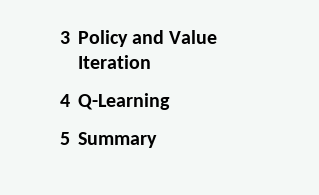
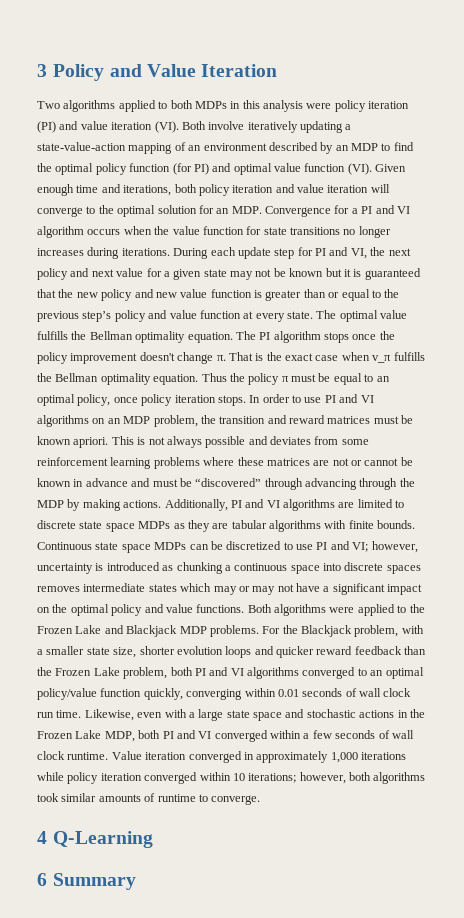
+ Two algorithms applied to both MDPs in this analysis were policy iteration (PI) and value iteration (VI). Both involve iteratively updating a state-value-action mapping of an environment described by an MDP to find the optimal policy function (for PI) and optimal value function (VI). Given enough time and iterations, both policy iteration and value iteration will converge to the optimal solution for an MDP. Convergence for a PI and VI algorithm occurs when the value function for state transitions no longer increases during iterations. During each update step for PI and VI, the next policy and next value for a given state may not be known but it is guaranteed that the new policy and new value function is greater than or equal to the previous step’s policy and value function at every state. The optimal value fulfills the Bellman optimality equation. The PI algorithm stops once the policy improvement doesn't change π. That is the exact case when v_π fulfills the Bellman optimality equation. Thus the policy π must be equal to an optimal policy, once policy iteration stops. In order to use PI and VI algorithms on an MDP problem, the transition and reward matrices must be known apriori. This is not always possible and deviates from some reinforcement learning problems where these matrices are not or cannot be known in advance and must be “discovered” through advancing through the MDP by making actions. Additionally, PI and VI algorithms are limited to discrete state space MDPs as they are tabular algorithms with finite bounds. Continuous state space MDPs can be discretized to use PI and VI; however, uncertainty is introduced as chunking a continuous space into discrete spaces removes intermediate states which may or may not have a significant impact on the optimal policy and value functions. Both algorithms were applied to the Frozen Lake and Blackjack MDP problems. For the Blackjack problem, with a smaller state size, shorter evolution loops and quicker reward feedback than the Frozen Lake problem, both PI and VI algorithms converged to an optimal policy/value function quickly, converging within 0.01 seconds of wall clock run time. Likewise, even with a large state space and stochastic actions in the Frozen Lake MDP, both PI and VI converged within a few seconds of wall clock runtime. Value iteration converged in approximately 1,000 iterations while policy iteration converged within 10 iterations; however, both algorithms took similar amounts of runtime to converge.
- 5 Summary
+ 6 Summary

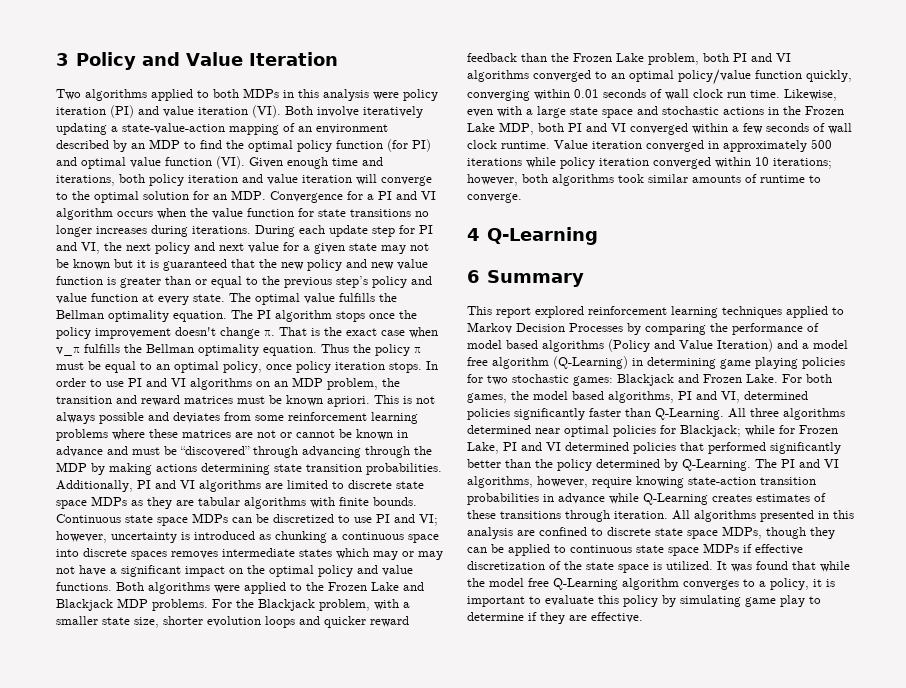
- This is not always possible and deviates from some reinforcement learning problems where these matrices are not or cannot be known in advance and must be “discovered” through advancing through the MDP by making actions.
+ This is not always possible and deviates from some reinforcement learning problems where these matrices are not or cannot be known in advance and must be “discovered” through advancing through the MDP by making actions determining state transition probabilities.
- Value iteration converged in approximately 1,000 iterations while policy iteration converged within 10 iterations; however, both algorithms took similar amounts of runtime to converge.
+ Value iteration converged in approximately 500 iterations while policy iteration converged within 10 iterations; however, both algorithms took similar amounts of runtime to converge.
+ This report explored reinforcement learning techniques applied to Markov Decision Processes by comparing the performance of model based algorithms (Policy and Value Iteration) and a model free algorithm (Q-Learning) in determining game playing policies for two stochastic games: Blackjack and Frozen Lake. For both games, the model based algorithms, PI and VI, determined policies significantly faster than Q-Learning. All three algorithms determined near optimal policies for Blackjack; while for Frozen Lake, PI and VI determined policies that performed significantly better than the policy determined by Q-Learning. The PI and VI algorithms, however, require knowing state-action transition probabilities in advance while Q-Learning creates estimates of these transitions through iteration. All algorithms presented in this analysis are confined to discrete state space MDPs, though they can be applied to continuous state space MDPs if effective discretization of the state space is utilized. It was found that while the model free Q-Learning algorithm converges to a policy, it is important to evaluate this policy by simulating game play to determine if they are effective.

